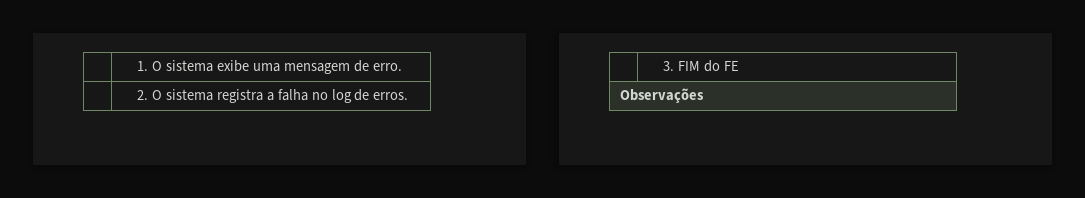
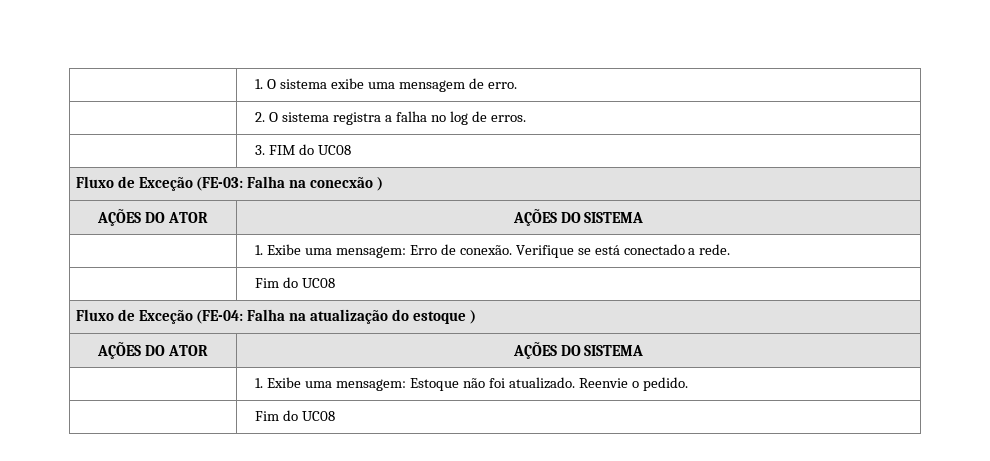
- | 3. FIM do FE
- Observações
+ | 3. FIM do UC08
+ Fluxo de Exceção (FE-03: Falha na conecxão )
+ AÇÕES DO ATOR | AÇÕES DO SISTEMA
+ | 1. Exibe uma mensagem: Erro de conexão. Verifique se está conectado a rede.
+ | Fim do UC08
+ Fluxo de Exceção (FE-04: Falha na atualização do estoque )
+ AÇÕES DO ATOR | AÇÕES DO SISTEMA
+ | 1. Exibe uma mensagem: Estoque não foi atualizado. Reenvie o pedido.
+ | Fim do UC08

